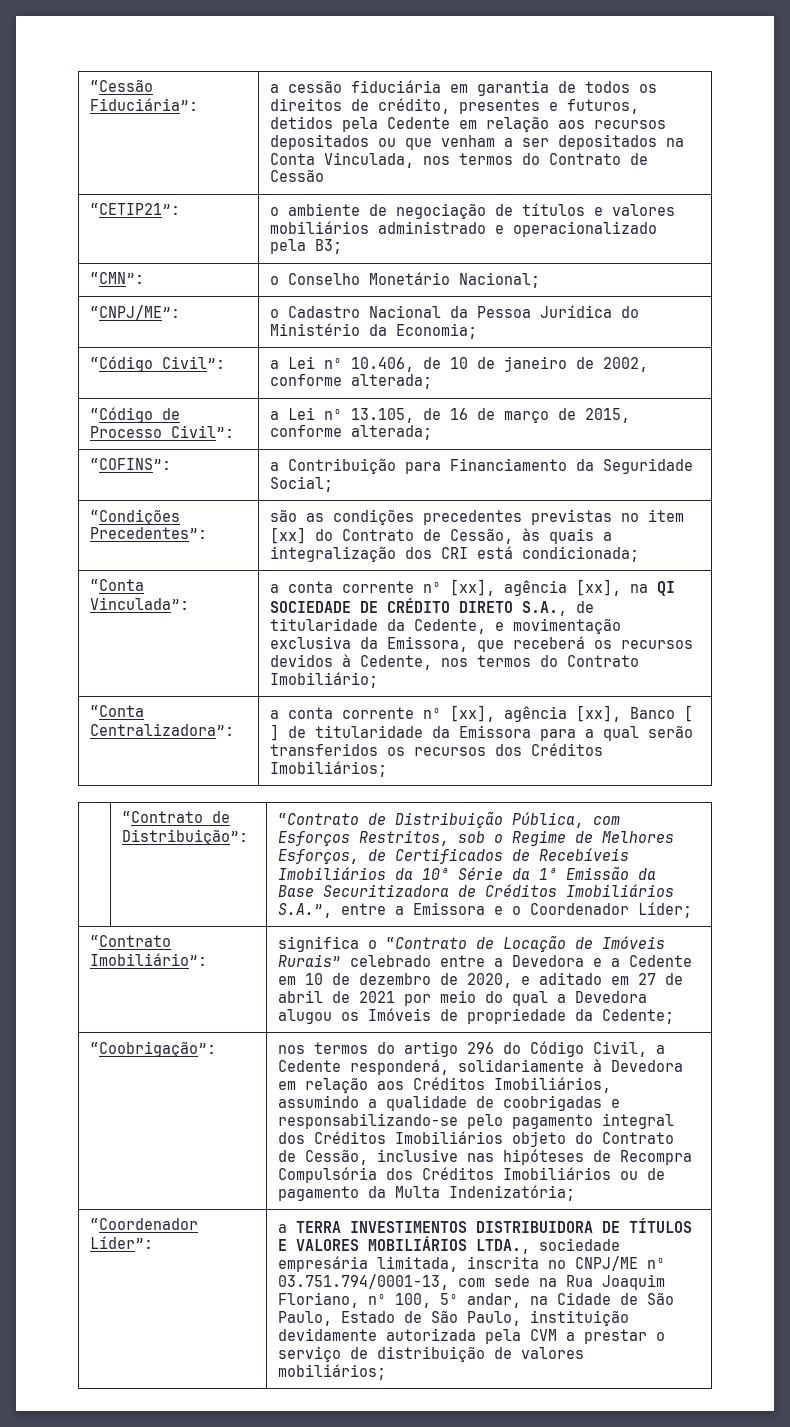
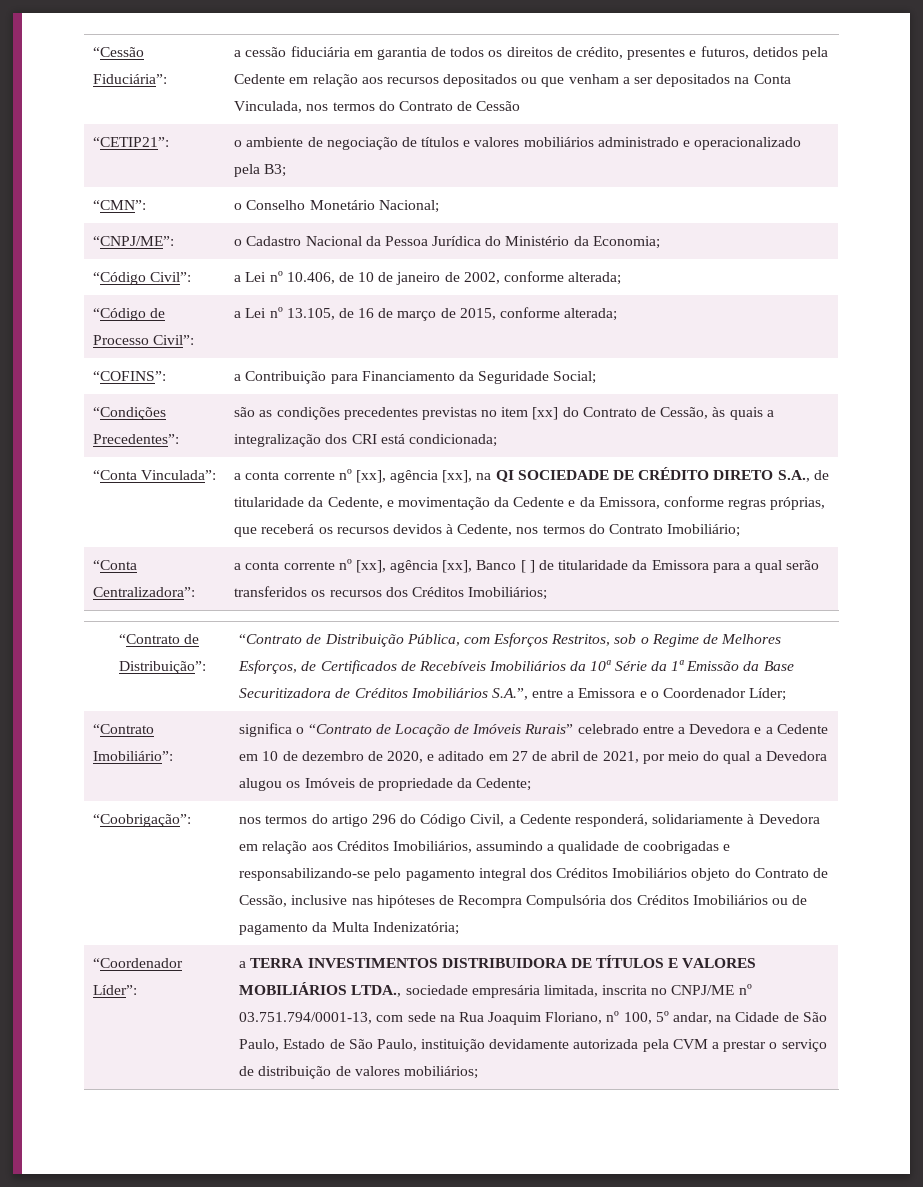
- a conta corrente nº [xx], agência [xx], na QI SOCIEDADE DE CRÉDITO DIRETO S.A., de titularidade da Cedente, e movimentação exclusiva da Emissora, que receberá os recursos devidos à Cedente, nos termos do Contrato Imobiliário;
+ a conta corrente nº [xx], agência [xx], na QI SOCIEDADE DE CRÉDITO DIRETO S.A., de titularidade da Cedente, e movimentação da Cedente e da Emissora, conforme regras próprias, que receberá os recursos devidos à Cedente, nos termos do Contrato Imobiliário;
- significa o “Contrato de Locação de Imóveis Rurais” celebrado entre a Devedora e a Cedente em 10 de dezembro de 2020, e aditado em 27 de abril de 2021 por meio do qual a Devedora alugou os Imóveis de propriedade da Cedente;
+ significa o “Contrato de Locação de Imóveis Rurais” celebrado entre a Devedora e a Cedente em 10 de dezembro de 2020, e aditado em 27 de abril de 2021, por meio do qual a Devedora alugou os Imóveis de propriedade da Cedente;

